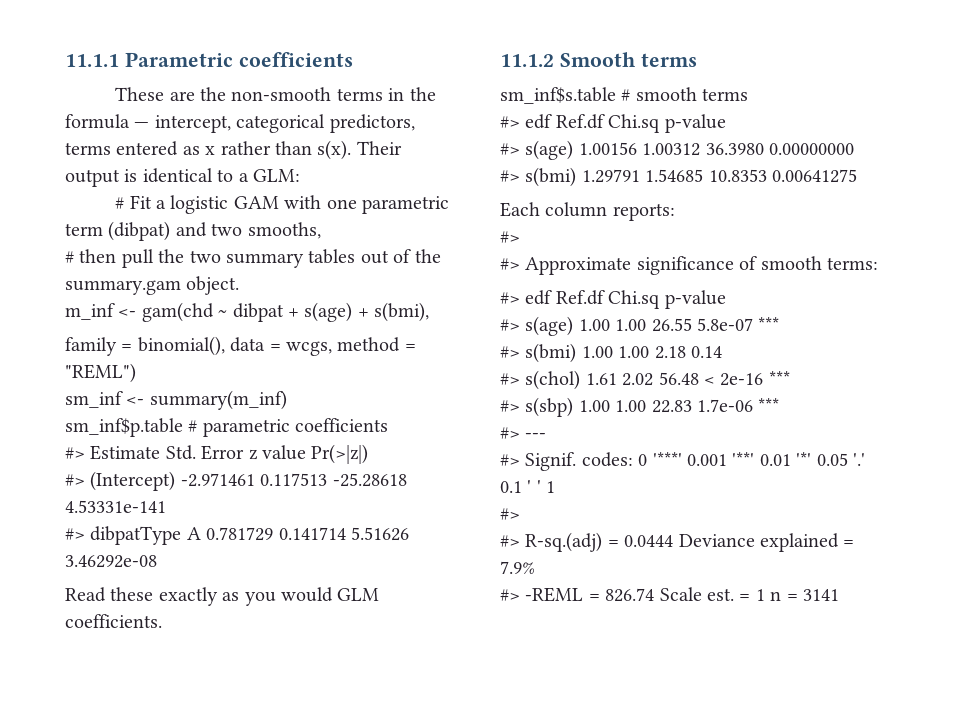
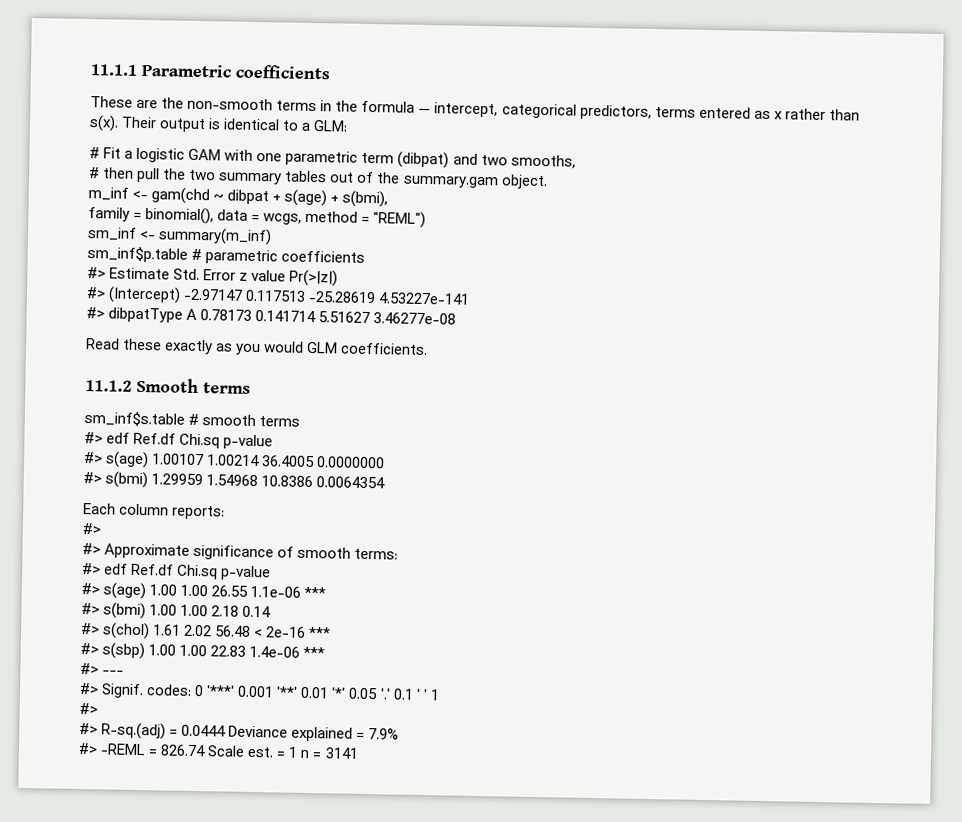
- #> (Intercept) -2.971461 0.117513 -25.28618 4.53331e-141
+ #> (Intercept) -2.97147 0.117513 -25.28619 4.53227e-141
- #> dibpatType A 0.781729 0.141714 5.51626 3.46292e-08
+ #> dibpatType A 0.78173 0.141714 5.51627 3.46277e-08
- #> s(age) 1.00156 1.00312 36.3980 0.00000000
- #> s(bmi) 1.29791 1.54685 10.8353 0.00641275
+ #> s(age) 1.00107 1.00214 36.4005 0.0000000
+ #> s(bmi) 1.29959 1.54968 10.8386 0.0064354
- #> s(age) 1.00 1.00 26.55 5.8e-07 ***
+ #> s(age) 1.00 1.00 26.55 1.1e-06 ***
- #> s(sbp) 1.00 1.00 22.83 1.7e-06 ***
+ #> s(sbp) 1.00 1.00 22.83 1.4e-06 ***

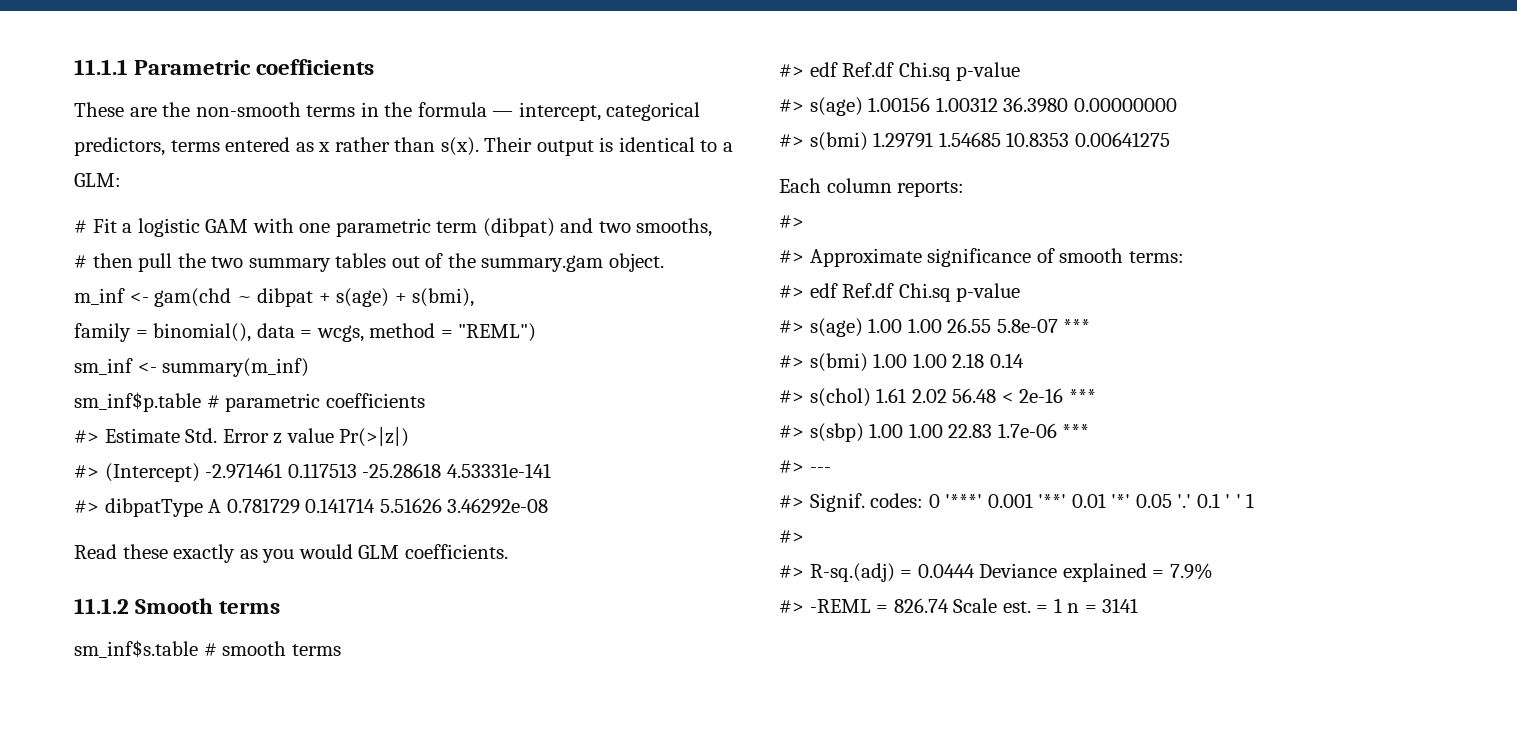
- #> (Intercept) -2.97147 0.117513 -25.28619 4.53227e-141
+ #> (Intercept) -2.971461 0.117513 -25.28618 4.53331e-141
- #> dibpatType A 0.78173 0.141714 5.51627 3.46277e-08
+ #> dibpatType A 0.781729 0.141714 5.51626 3.46292e-08
- #> s(age) 1.00107 1.00214 36.4005 0.0000000
- #> s(bmi) 1.29959 1.54968 10.8386 0.0064354
+ #> s(age) 1.00156 1.00312 36.3980 0.00000000
+ #> s(bmi) 1.29791 1.54685 10.8353 0.00641275
- #> s(age) 1.00 1.00 26.55 1.1e-06 ***
+ #> s(age) 1.00 1.00 26.55 5.8e-07 ***
- #> s(sbp) 1.00 1.00 22.83 1.4e-06 ***
+ #> s(sbp) 1.00 1.00 22.83 1.7e-06 ***

